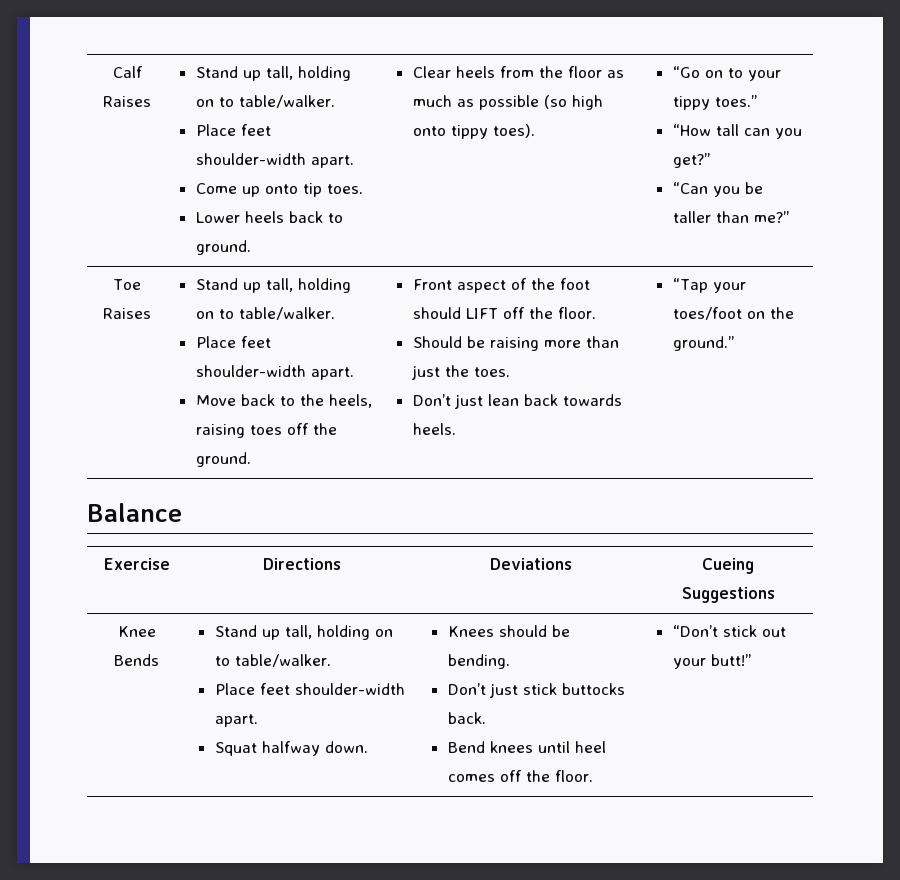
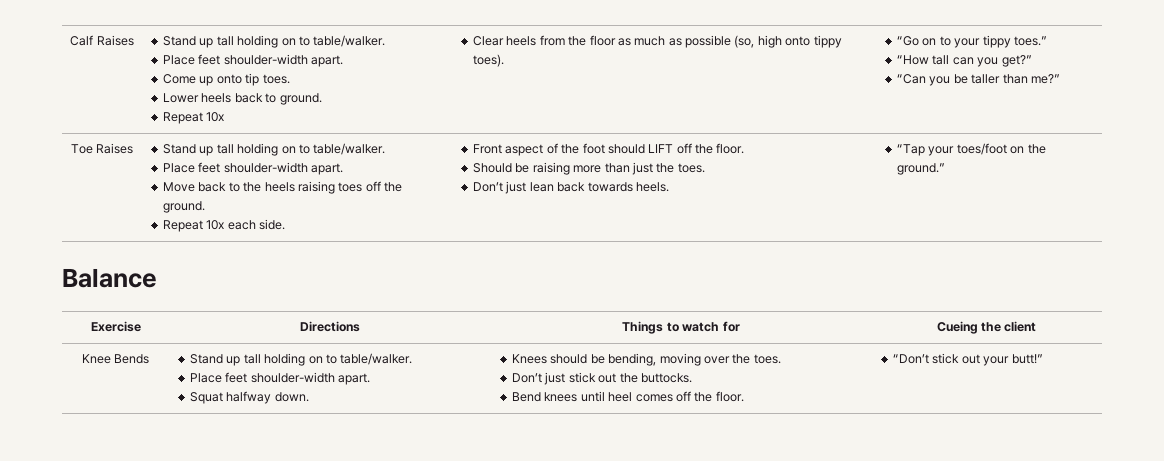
- Calf Raises | Stand up tall, holding on to table/walker.
+ Calf Raises | Stand up tall holding on to table/walker.
  Lower heels back to ground.
+ Repeat 10x
- Clear heels from the floor as much as possible (so high onto tippy toes).
+ Clear heels from the floor as much as possible (so, high onto tippy toes).
- Toe Raises | Stand up tall, holding on to table/walker.
+ Toe Raises | Stand up tall holding on to table/walker.
- Move back to the heels, raising toes off the ground.
+ Move back to the heels raising toes off the ground.
+ Repeat 10x each side.
- Exercise | Directions | Deviations | Cueing Suggestions
+ Exercise | Directions | Things to watch for | Cueing the client
- Knee Bends | Stand up tall, holding on to table/walker.
+ Knee Bends | Stand up tall holding on to table/walker.
- Knees should be bending.
+ Knees should be bending, moving over the toes.
- Don’t just stick buttocks back.
+ Don’t just stick out the buttocks.

